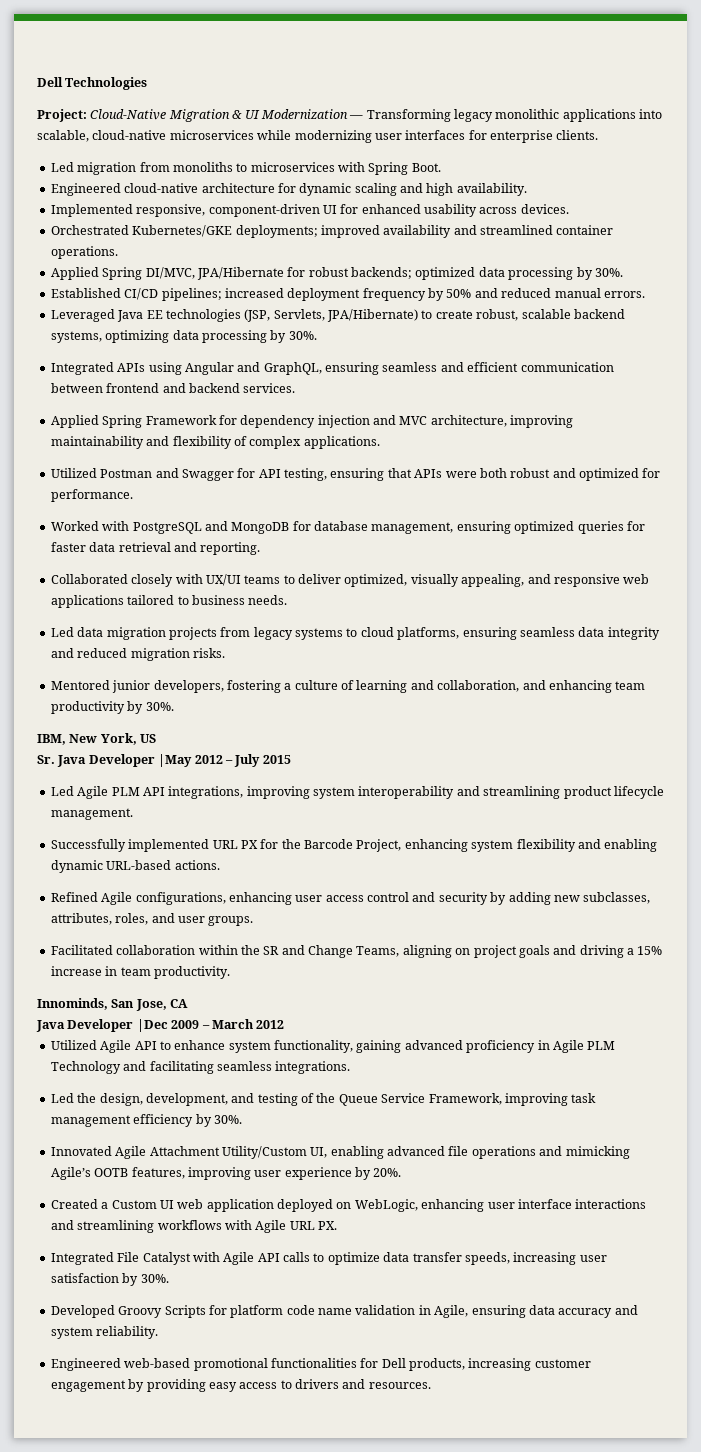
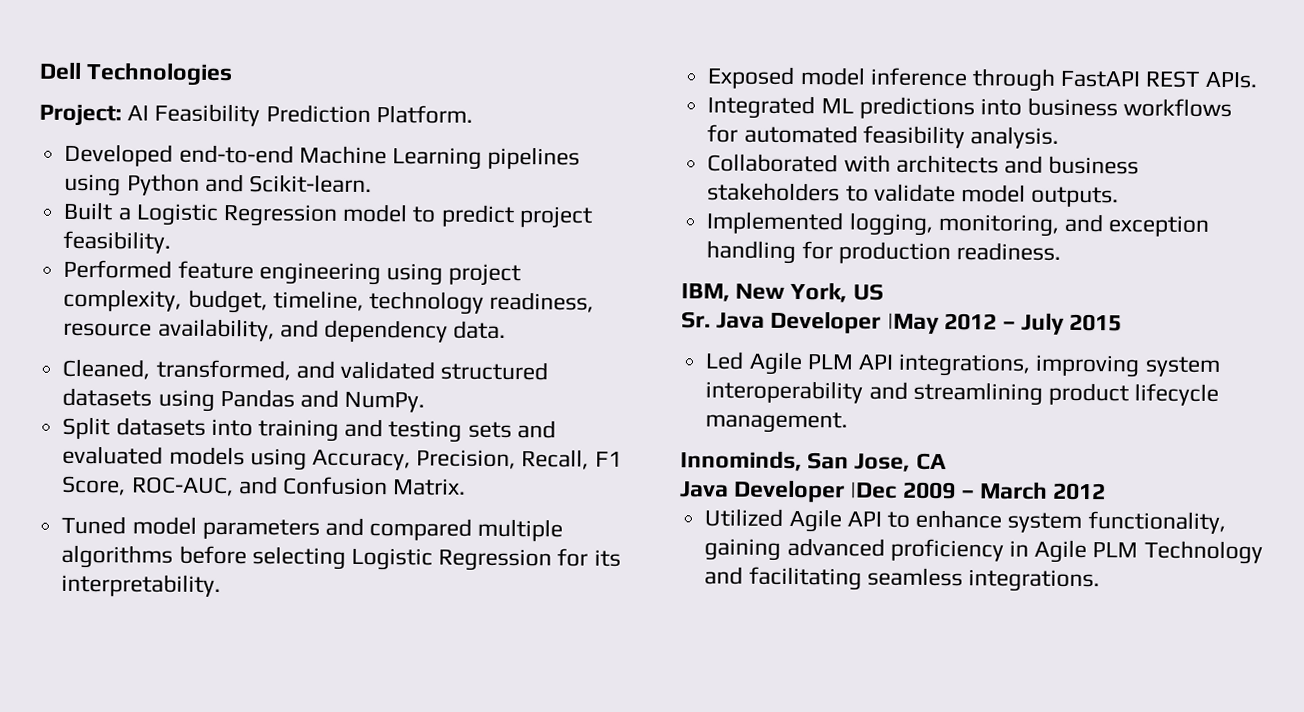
- Project: Cloud-Native Migration & UI Modernization — Transforming legacy monolithic applications into scalable, cloud-native microservices while modernizing user interfaces for enterprise clients.
- Led migration from monoliths to microservices with Spring Boot.
- Engineered cloud-native architecture for dynamic scaling and high availability.
- Implemented responsive, component-driven UI for enhanced usability across devices.
- Orchestrated Kubernetes/GKE deployments; improved availability and streamlined container operations.
- Applied Spring DI/MVC, JPA/Hibernate for robust backends; optimized data processing by 30%.
- Established CI/CD pipelines; increased deployment frequency by 50% and reduced manual errors.
- Leveraged Java EE technologies (JSP, Servlets, JPA/Hibernate) to create robust, scalable backend systems, optimizing data processing by 30%.
- Integrated APIs using Angular and GraphQL, ensuring seamless and efficient communication between frontend and backend services.
- Applied Spring Framework for dependency injection and MVC architecture, improving maintainability and flexibility of complex applications.
- Utilized Postman and Swagger for API testing, ensuring that APIs were both robust and optimized for performance.
- Worked with PostgreSQL and MongoDB for database management, ensuring optimized queries for faster data retrieval and reporting.
- Collaborated closely with UX/UI teams to deliver optimized, visually appealing, and responsive web applications tailored to business needs.
- Led data migration projects from legacy systems to cloud platforms, ensuring seamless data integrity and reduced migration risks.
- Mentored junior developers, fostering a culture of learning and collaboration, and enhancing team productivity by 30%.
+ Project: AI Feasibility Prediction Platform.
+ Developed end-to-end Machine Learning pipelines using Python and Scikit-learn.
+ Built a Logistic Regression model to predict project feasibility.
+ Performed feature engineering using project complexity, budget, timeline, technology readiness, resource availability, and dependency data.
+ Cleaned, transformed, and validated structured datasets using Pandas and NumPy.
+ Split datasets into training and testing sets and evaluated models using Accuracy, Precision, Recall, F1 Score, ROC-AUC, and Confusion Matrix.
+ Tuned model parameters and compared multiple algorithms before selecting Logistic Regression for its interpretability.
+ Exposed model inference through FastAPI REST APIs.
+ Integrated ML predictions into business workflows for automated feasibility analysis.
+ Collaborated with architects and business stakeholders to validate model outputs.
+ Implemented logging, monitoring, and exception handling for production readiness.
- Successfully implemented URL PX for the Barcode Project, enhancing system flexibility and enabling dynamic URL-based actions.
- Refined Agile configurations, enhancing user access control and security by adding new subclasses, attributes, roles, and user groups.
- Facilitated collaboration within the SR and Change Teams, aligning on project goals and driving a 15% increase in team productivity.
- Led the design, development, and testing of the Queue Service Framework, improving task management efficiency by 30%.
- Innovated Agile Attachment Utility/Custom UI, enabling advanced file operations and mimicking Agile’s OOTB features, improving user experience by 20%.
- Created a Custom UI web application deployed on WebLogic, enhancing user interface interactions and streamlining workflows with Agile URL PX.
- Integrated File Catalyst with Agile API calls to optimize data transfer speeds, increasing user satisfaction by 30%.
- Developed Groovy Scripts for platform code name validation in Agile, ensuring data accuracy and system reliability.
- Engineered web-based promotional functionalities for Dell products, increasing customer engagement by providing easy access to drivers and resources.

